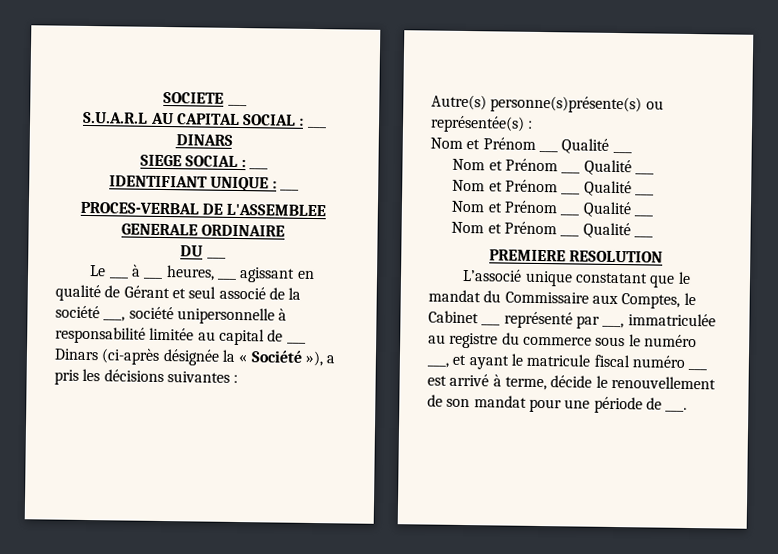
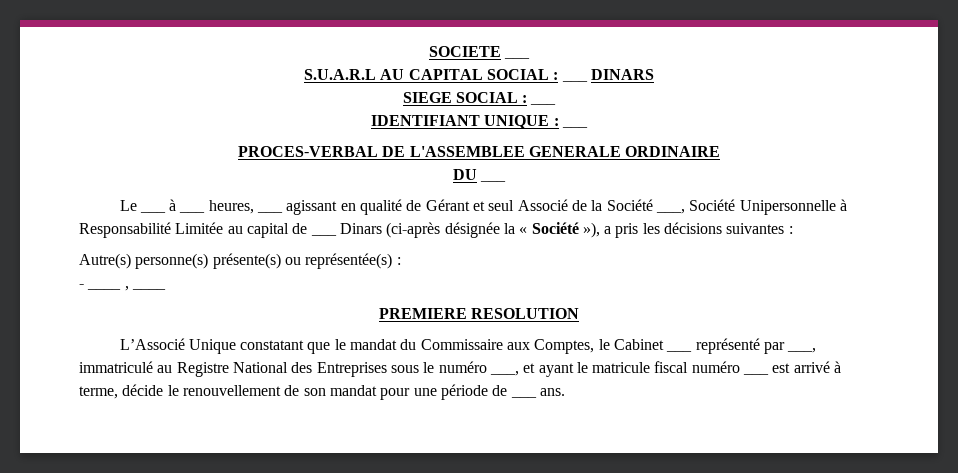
- Le ___ à ___ heures, ___ agissant en qualité de Gérant et seul associé de la société ___, société unipersonnelle à responsabilité limitée au capital de ___ Dinars (ci-après désignée la « Société »), a pris les décisions suivantes :
+ Le ___ à ___ heures, ___ agissant en qualité de Gérant et seul Associé de la Société ___, Société Unipersonnelle à Responsabilité Limitée au capital de ___ Dinars (ci-après désignée la « Société »), a pris les décisions suivantes :
- Autre(s) personne(s)présente(s) ou représentée(s) :
- Nom et Prénom ___ Qualité ___
- Nom et Prénom ___ Qualité ___
- Nom et Prénom ___ Qualité ___
- Nom et Prénom ___ Qualité ___
- Nom et Prénom ___ Qualité ___
+ Autre(s) personne(s) présente(s) ou représentée(s) :
+ - ____ , ____
- L’associé unique constatant que le mandat du Commissaire aux Comptes, le Cabinet ___ représenté par ___, immatriculée au registre du commerce sous le numéro ___, et ayant le matricule fiscal numéro ___ est arrivé à terme, décide le renouvellement de son mandat pour une période de ___.
+ L’Associé Unique constatant que le mandat du Commissaire aux Comptes, le Cabinet ___ représenté par ___, immatriculé au Registre National des Entreprises sous le numéro ___, et ayant le matricule fiscal numéro ___ est arrivé à terme, décide le renouvellement de son mandat pour une période de ___ ans.

